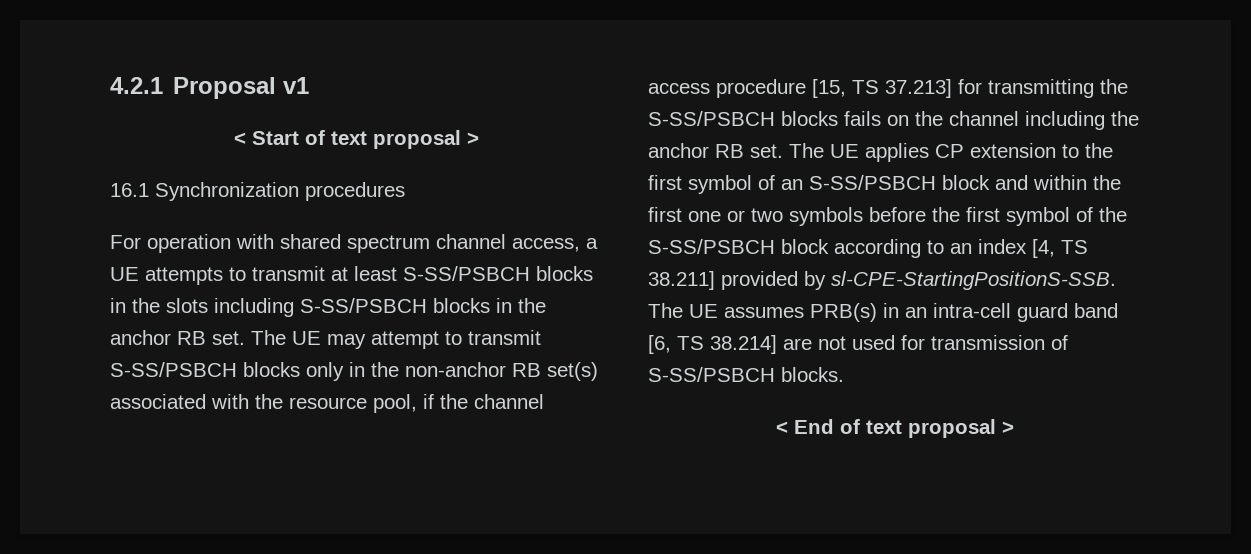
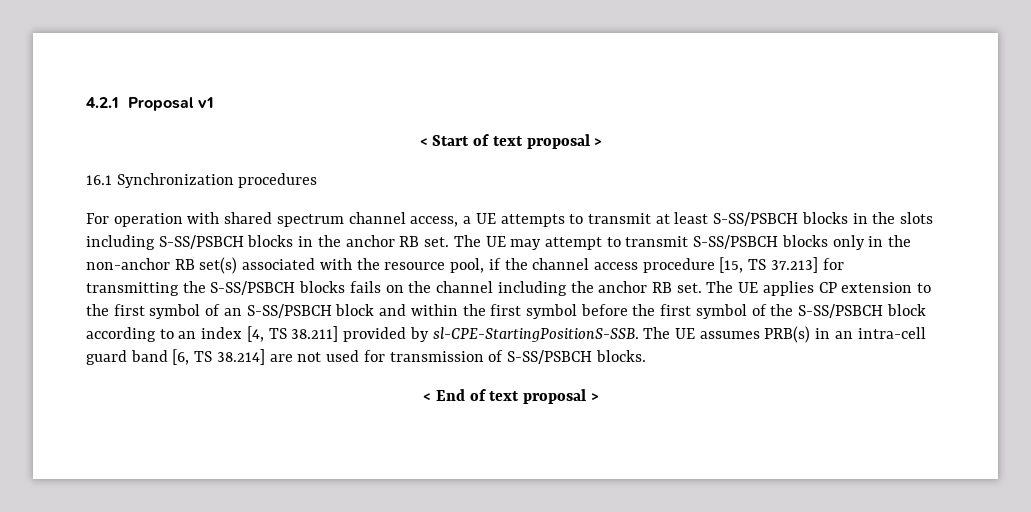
- The UE applies CP extension to the first symbol of an S-SS/PSBCH block and within the first one or two symbols before the first symbol of the S-SS/PSBCH block according to an index [4, TS 38.211] provided by sl-CPE-StartingPositionS-SSB.
+ The UE applies CP extension to the first symbol of an S-SS/PSBCH block and within the first symbol before the first symbol of the S-SS/PSBCH block according to an index [4, TS 38.211] provided by sl-CPE-StartingPositionS-SSB.

